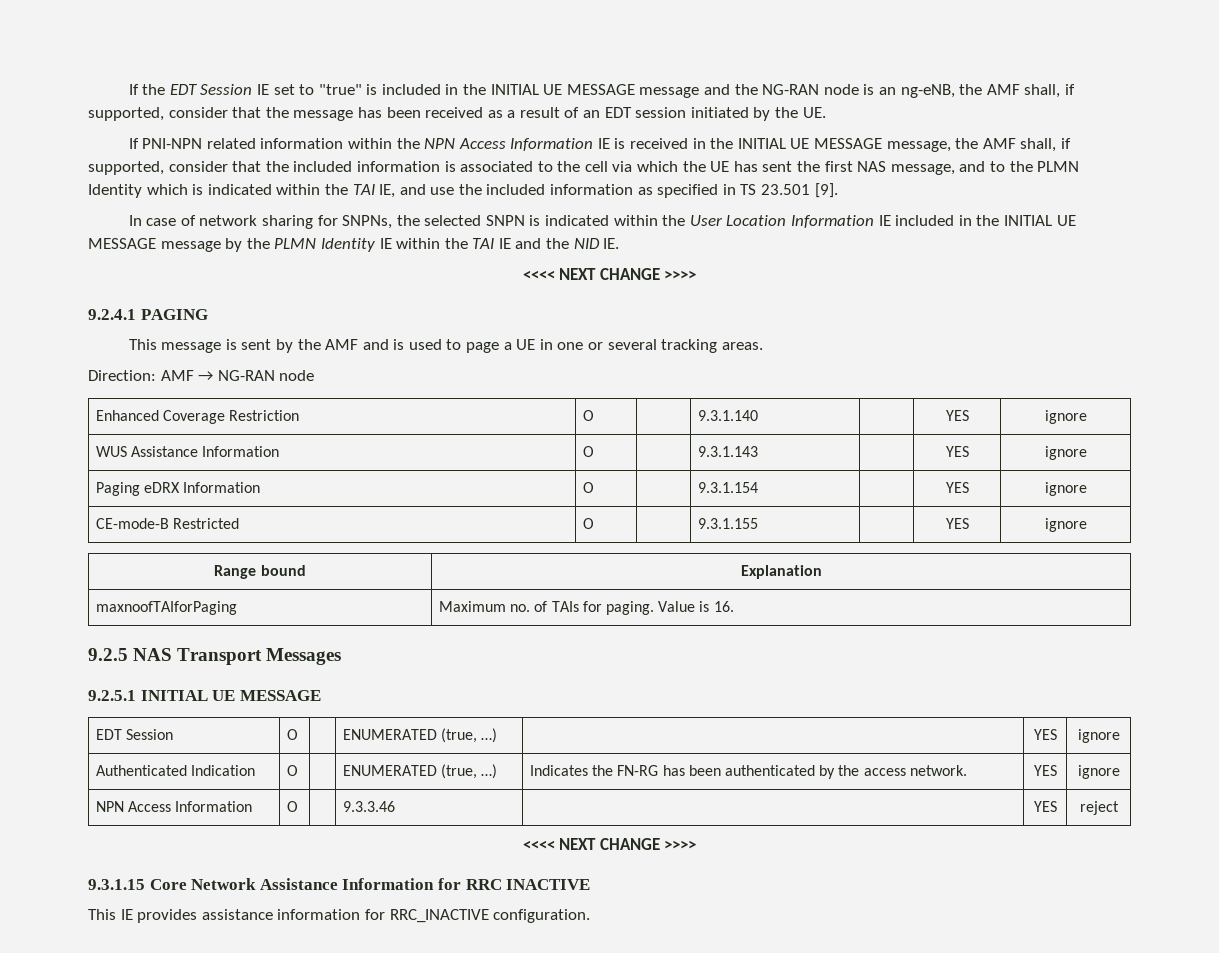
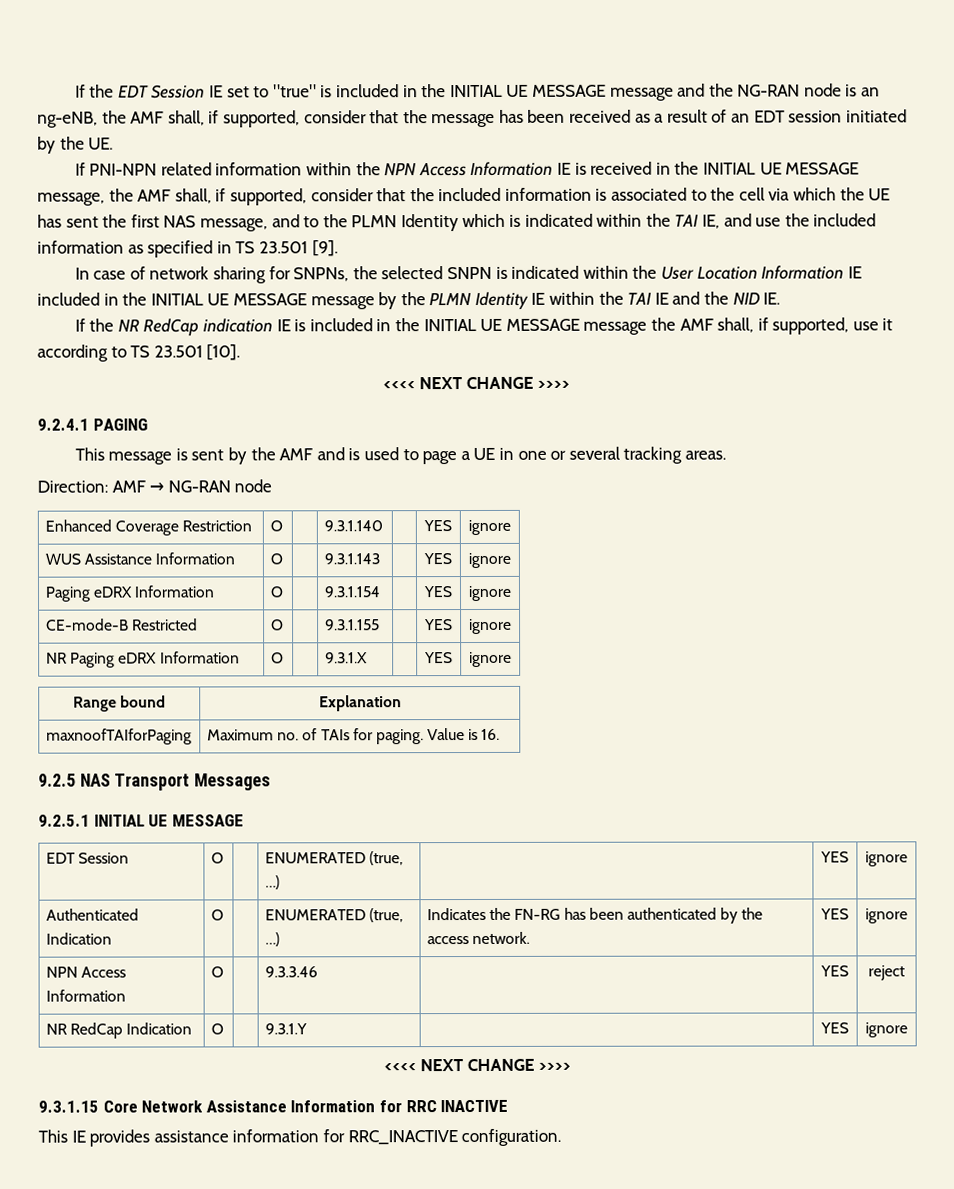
+ If the NR RedCap indication IE is included in the INITIAL UE MESSAGE message the AMF shall, if supported, use it according to TS 23.501 [10].
+ NR Paging eDRX Information | O | | 9.3.1.X | | YES | ignore
+ NR RedCap Indication | O | | 9.3.1.Y | | YES | ignore

